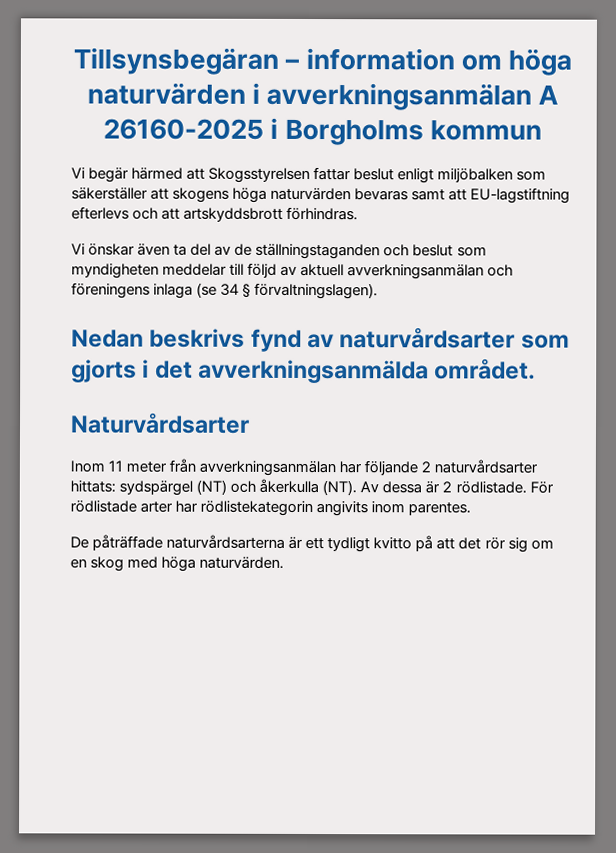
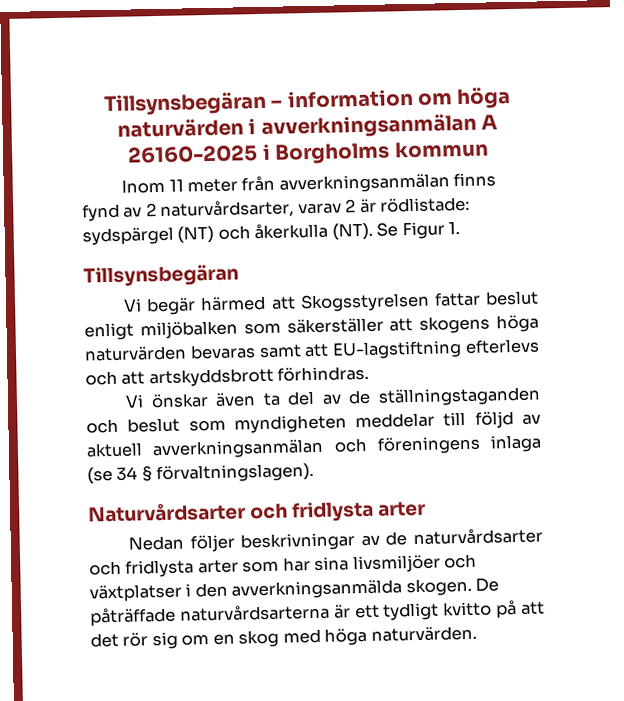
+ Inom 11 meter från avverkningsanmälan finns fynd av 2 naturvårdsarter, varav 2 är rödlistade: sydspärgel (NT) och åkerkulla (NT). Se Figur 1.
+ Tillsynsbegäran
- Nedan beskrivs fynd av naturvårdsarter som gjorts i det avverkningsanmälda området.
- Naturvårdsarter
- Inom 11 meter från avverkningsanmälan har följande 2 naturvårdsarter hittats: sydspärgel (NT) och åkerkulla (NT). Av dessa är 2 rödlistade. För rödlistade arter har rödlistekategorin angivits inom parentes.
- De påträffade naturvårdsarterna är ett tydligt kvitto på att det rör sig om en skog med höga naturvärden.
+ Naturvårdsarter och fridlysta arter
+ Nedan följer beskrivningar av de naturvårdsarter och fridlysta arter som har sina livsmiljöer och växtplatser i den avverkningsanmälda skogen. De påträffade naturvårdsarterna är ett tydligt kvitto på att det rör sig om en skog med höga naturvärden.

